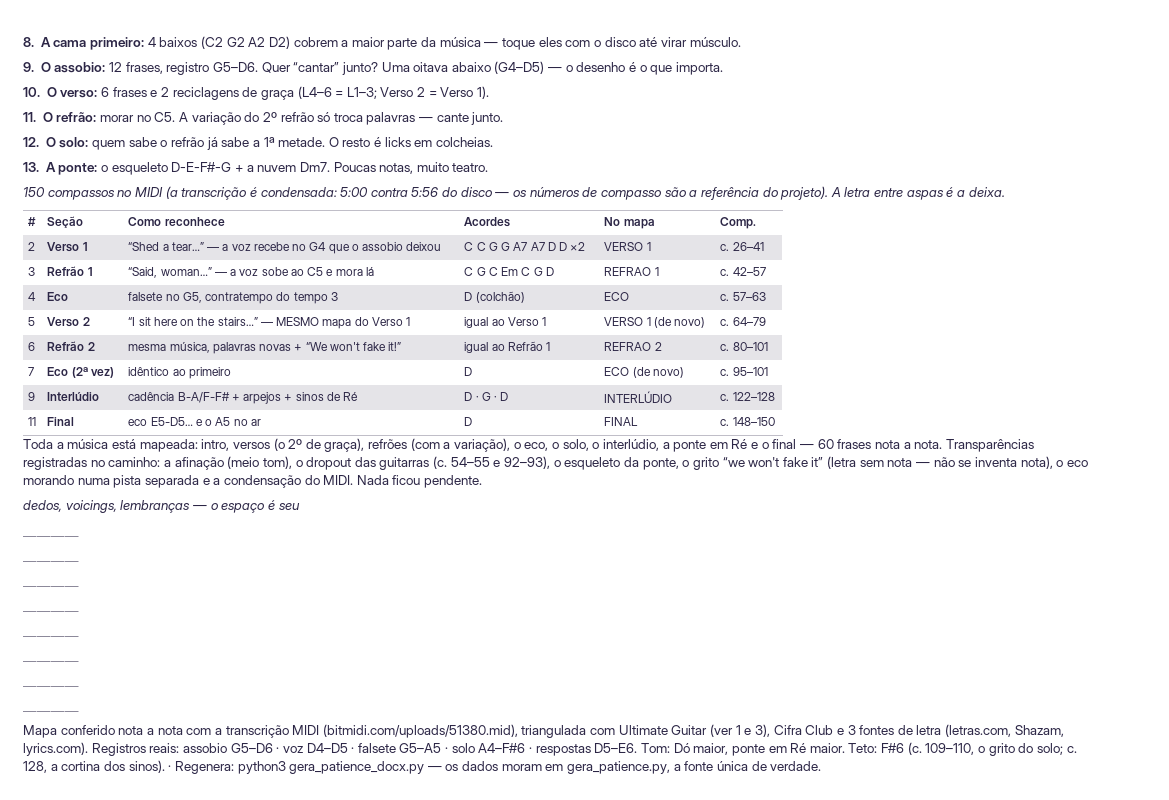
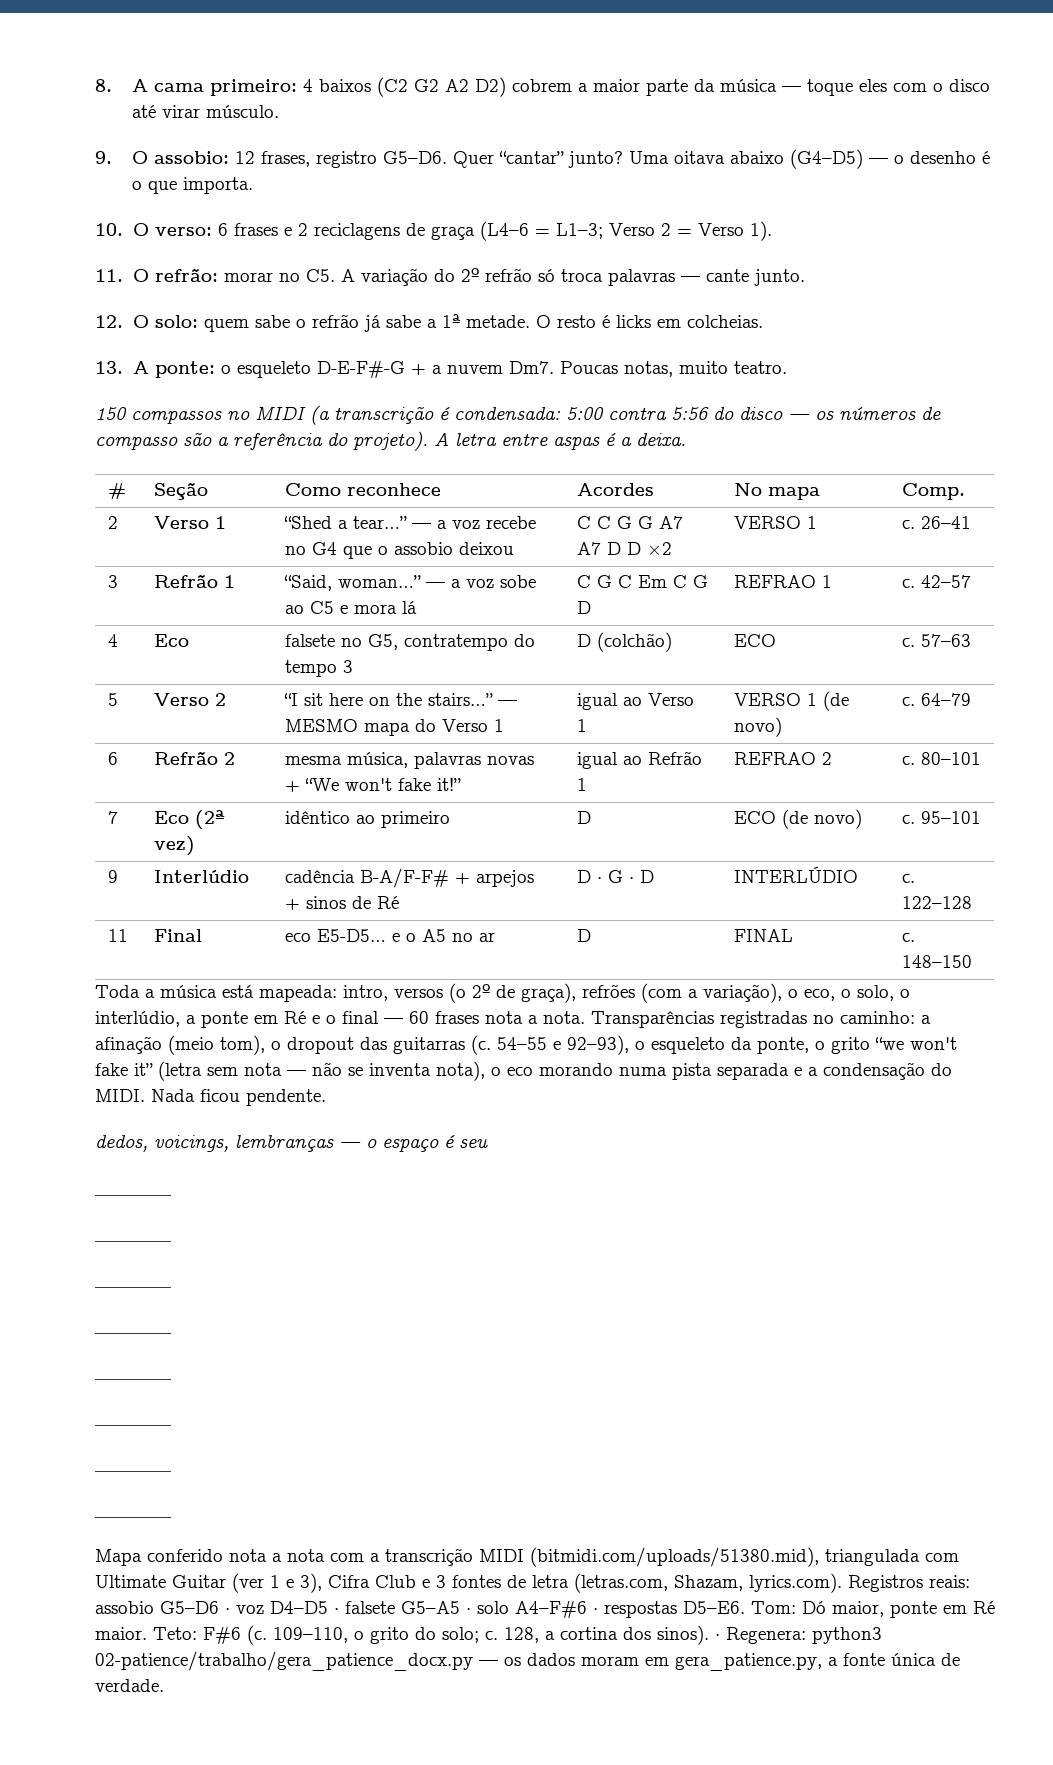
- · Regenera: python3 gera_patience_docx.py — os dados moram em gera_patience.py, a fonte única de verdade.
+ · Regenera: python3 02-patience/trabalho/gera_patience_docx.py — os dados moram em gera_patience.py, a fonte única de verdade.

